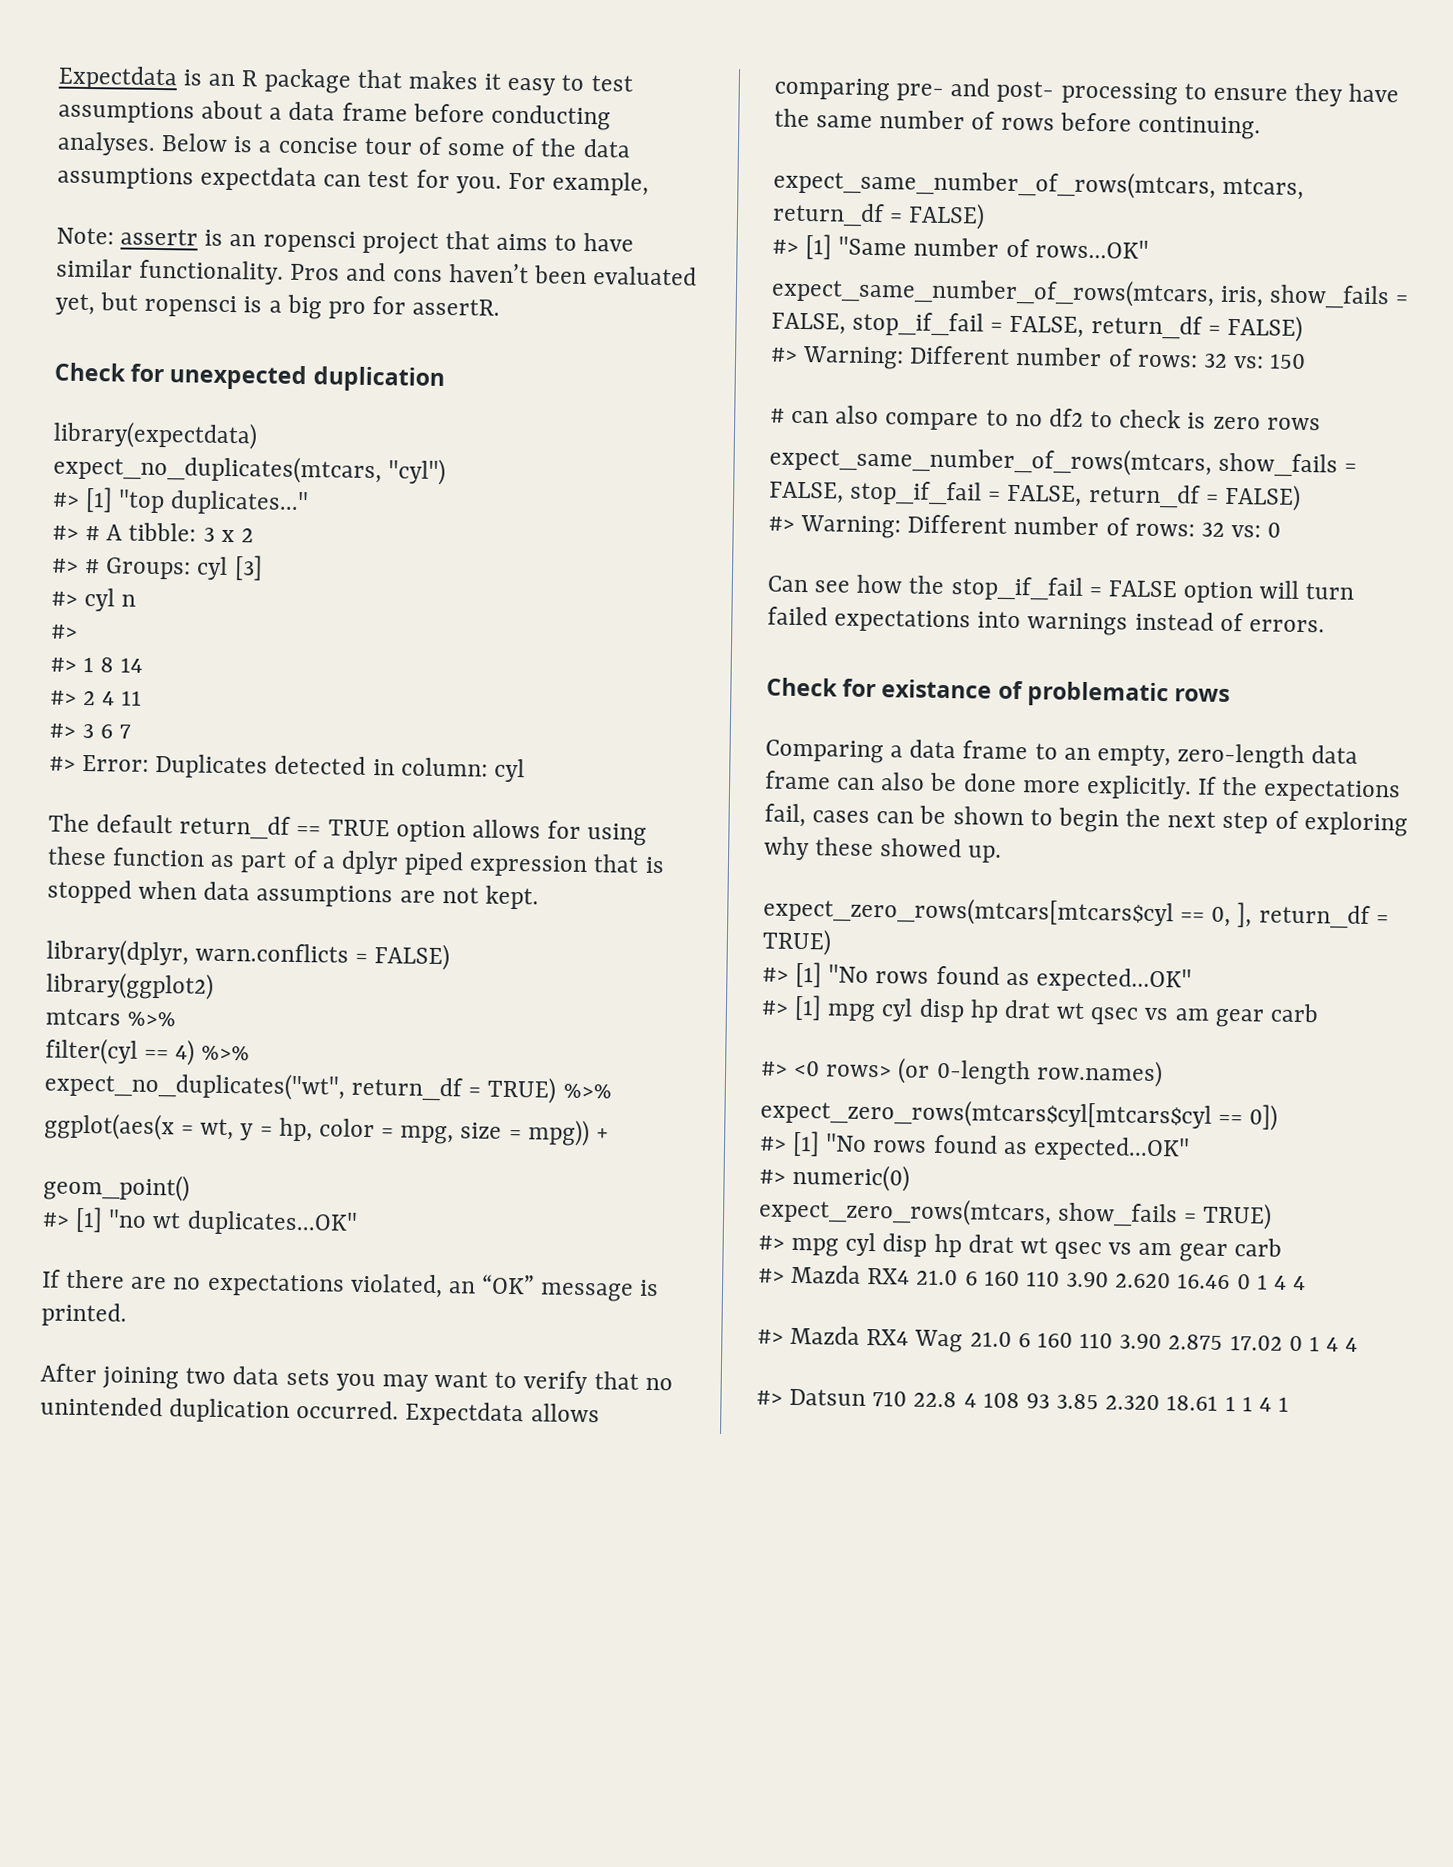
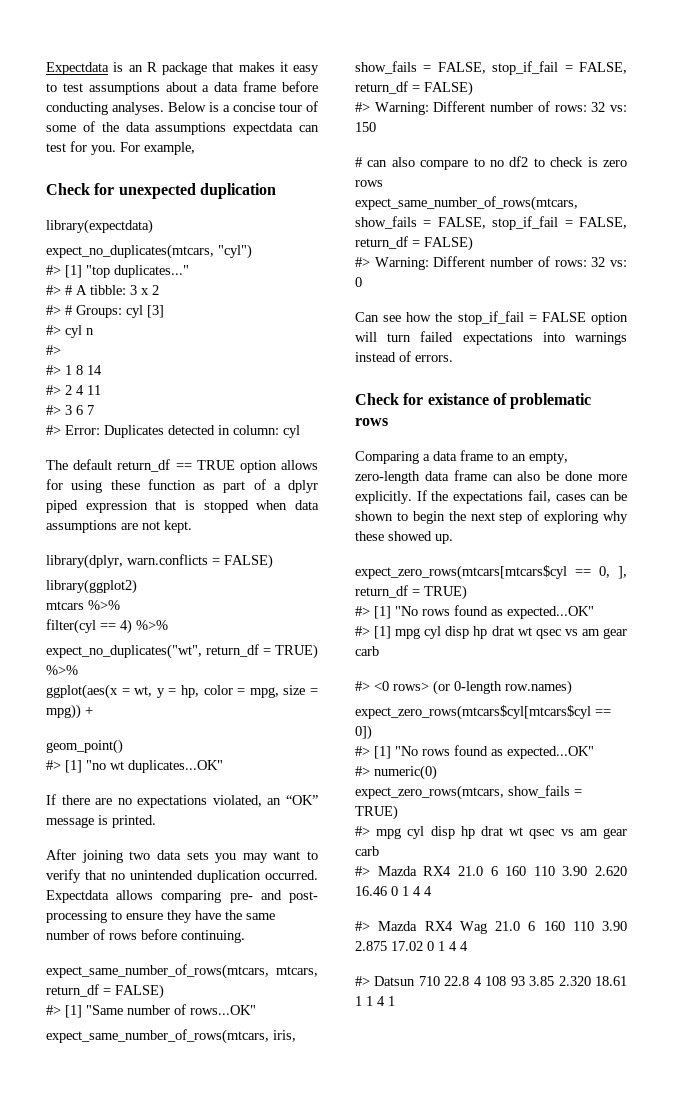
- Note: assertr is an ropensci project that aims to have similar functionality. Pros and cons haven’t been evaluated yet, but ropensci is a big pro for assertR.

